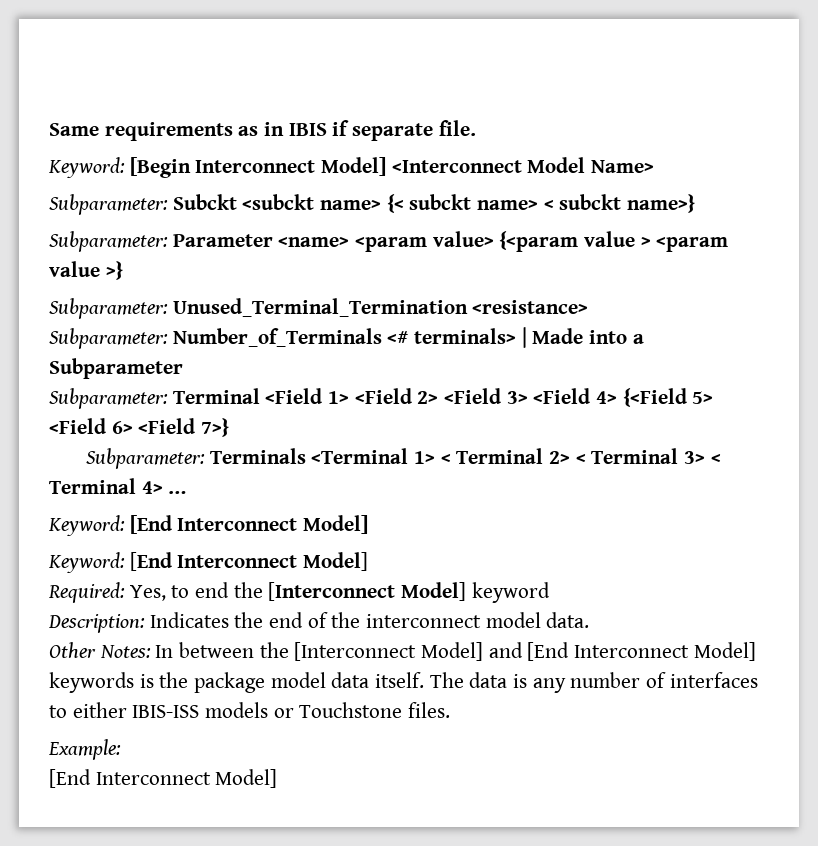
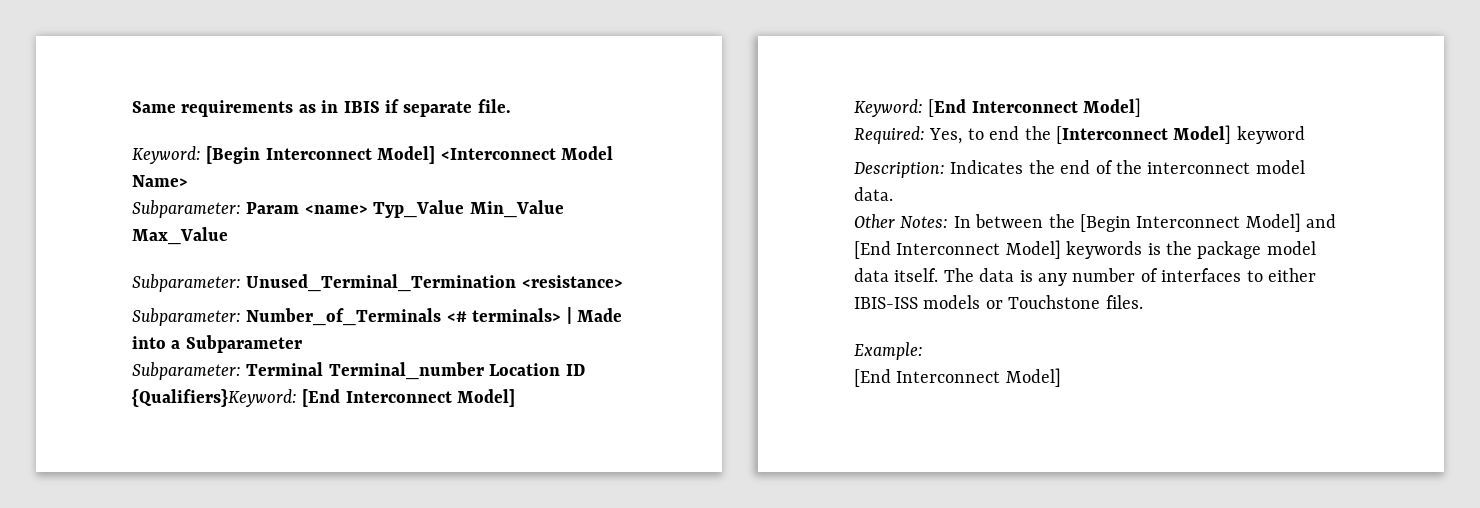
- Subparameter: Subckt <subckt name> {< subckt name> < subckt name>}
- Subparameter: Parameter <name> <param value> {<param value > <param value >}
+ Subparameter: Param <name> Typ_Value Min_Value Max_Value
- Subparameter: Terminal <Field 1> <Field 2> <Field 3> <Field 4> {<Field 5> <Field 6> <Field 7>}
- Subparameter: Terminals <Terminal 1> < Terminal 2> < Terminal 3> < Terminal 4> …
- Keyword: [End Interconnect Model]
+ Subparameter: Terminal Terminal_number Location ID {Qualifiers}Keyword: [End Interconnect Model]
- Other Notes: In between the [Interconnect Model] and [End Interconnect Model] keywords is the package model data itself.
+ Other Notes: In between the [Begin Interconnect Model] and [End Interconnect Model] keywords is the package model data itself.

